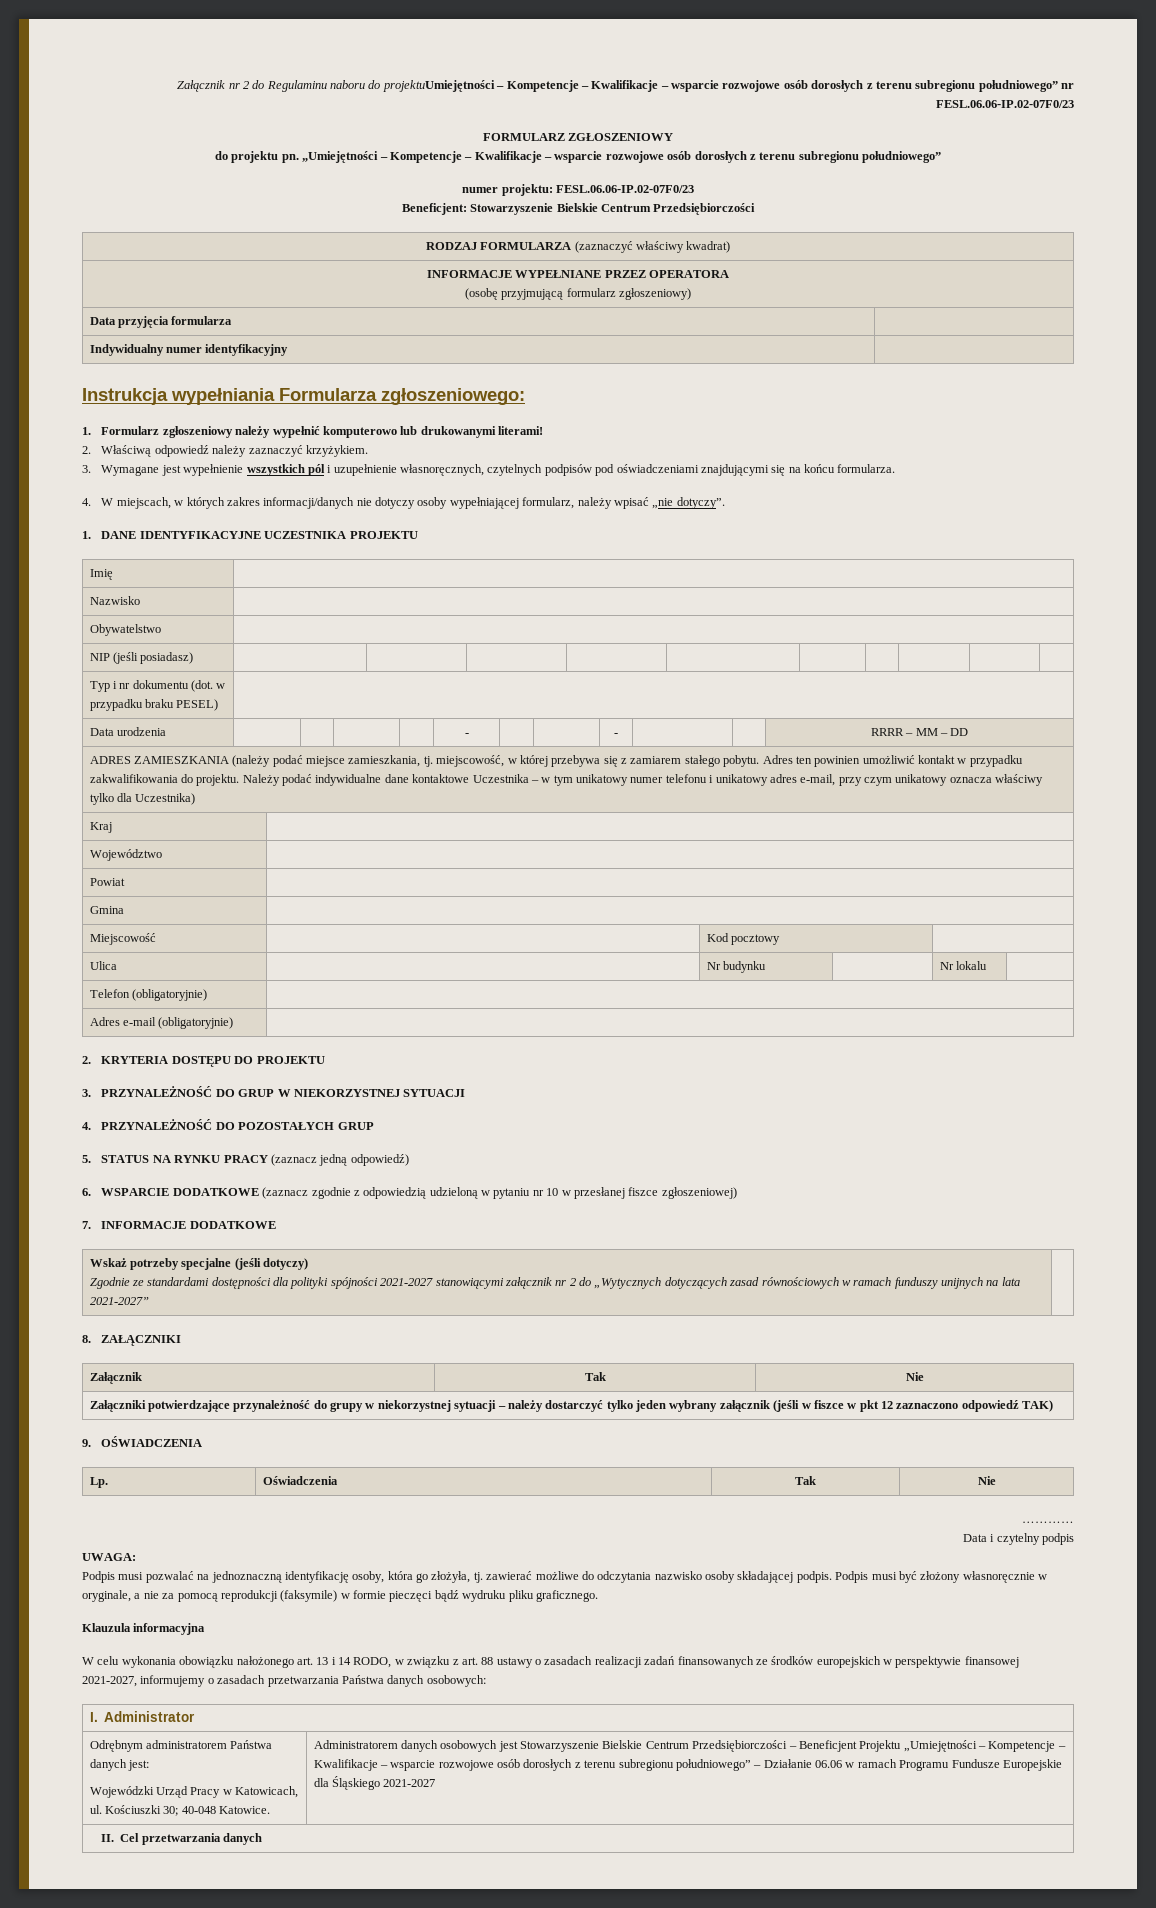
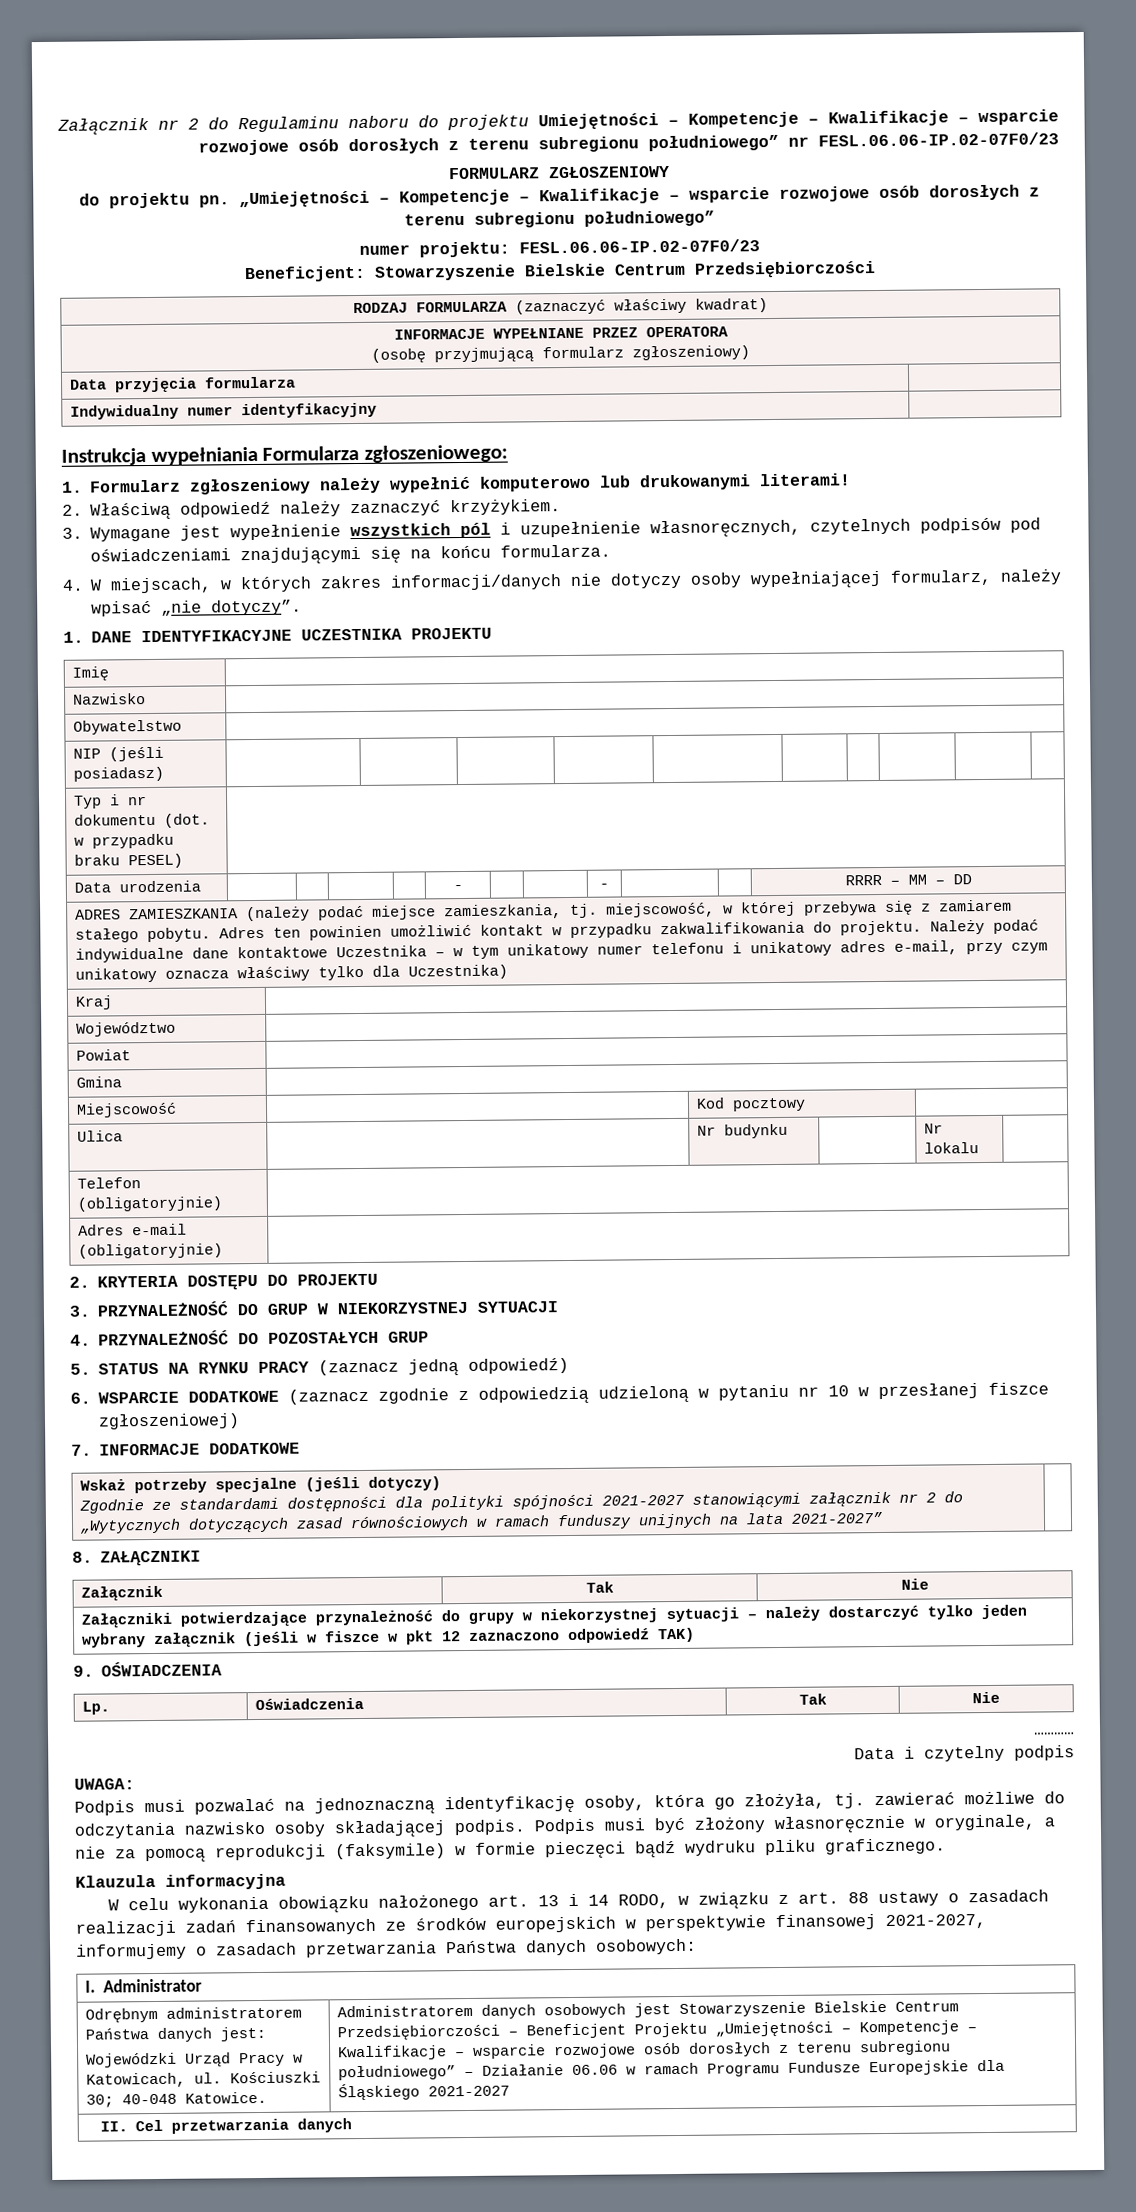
- Załącznik nr 2 do Regulaminu naboru do projektuUmiejętności – Kompetencje – Kwalifikacje – wsparcie rozwojowe osób dorosłych z terenu subregionu południowego” nr FESL.06.06-IP.02-07F0/23
+ Załącznik nr 2 do Regulaminu naboru do projektu Umiejętności – Kompetencje – Kwalifikacje – wsparcie rozwojowe osób dorosłych z terenu subregionu południowego” nr FESL.06.06-IP.02-07F0/23

